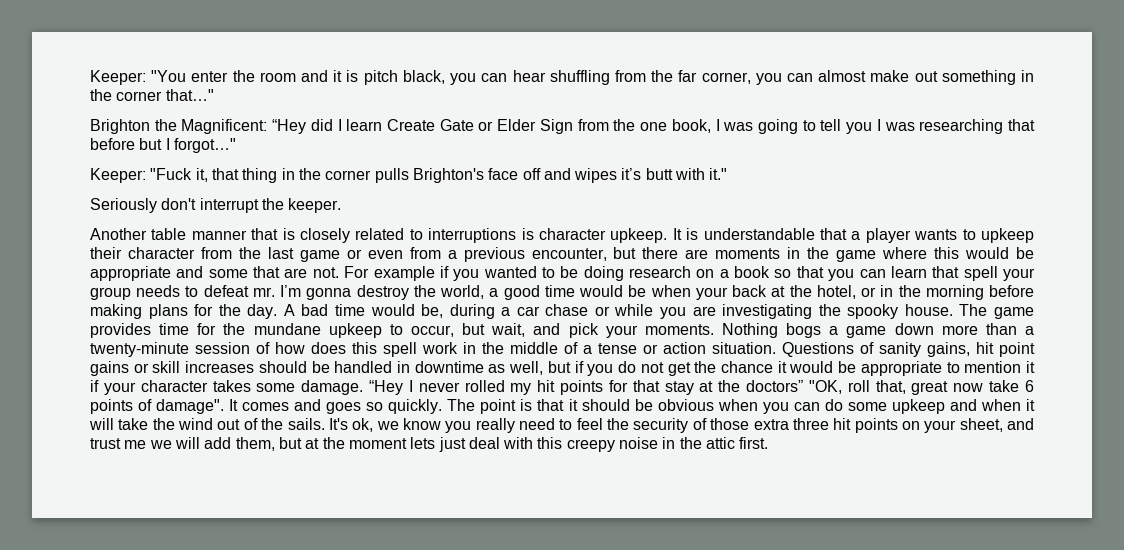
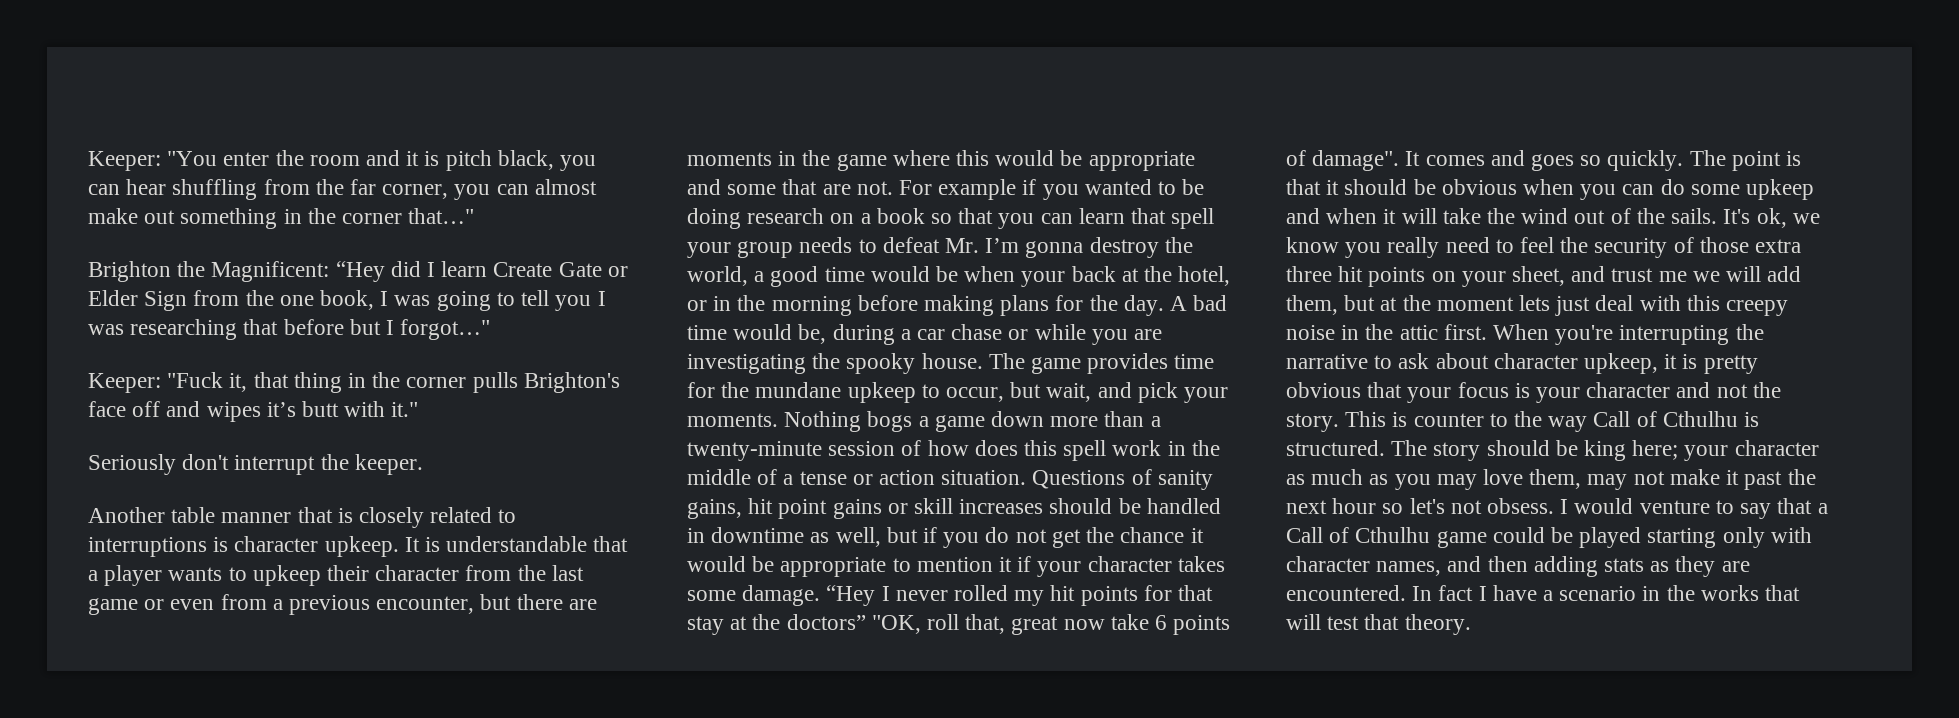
- For example if you wanted to be doing research on a book so that you can learn that spell your group needs to defeat mr. I’m gonna destroy the world, a good time would be when your back at the hotel, or in the morning before making plans for the day.
+ For example if you wanted to be doing research on a book so that you can learn that spell your group needs to defeat Mr. I’m gonna destroy the world, a good time would be when your back at the hotel, or in the morning before making plans for the day.
+ When you're interrupting the narrative to ask about character upkeep, it is pretty obvious that your focus is your character and not the story. This is counter to the way Call of Cthulhu is structured. The story should be king here; your character as much as you may love them, may not make it past the next hour so let's not obsess. I would venture to say that a Call of Cthulhu game could be played starting only with character names, and then adding stats as they are encountered. In fact I have a scenario in the works that will test that theory.

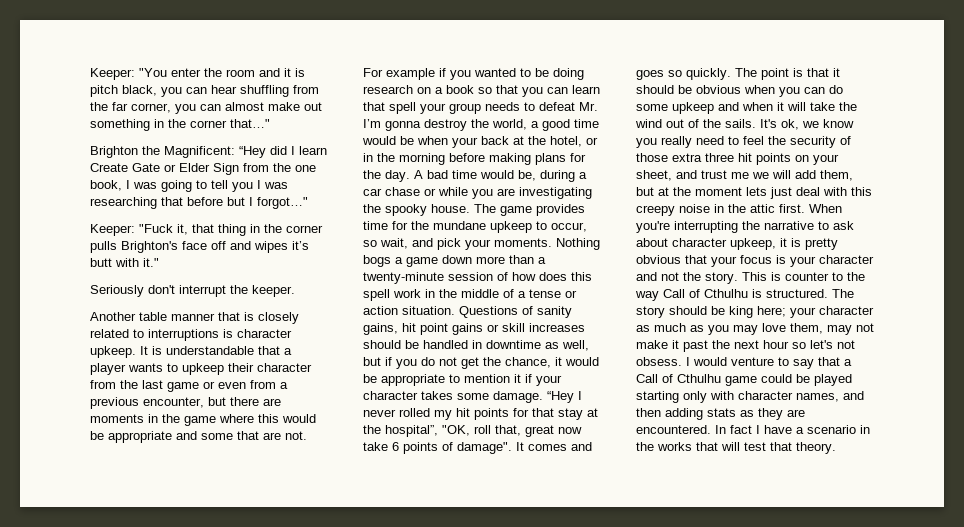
- The game provides time for the mundane upkeep to occur, but wait, and pick your moments.
+ The game provides time for the mundane upkeep to occur, so wait, and pick your moments.
- Questions of sanity gains, hit point gains or skill increases should be handled in downtime as well, but if you do not get the chance it would be appropriate to mention it if your character takes some damage.
+ Questions of sanity gains, hit point gains or skill increases should be handled in downtime as well, but if you do not get the chance, it would be appropriate to mention it if your character takes some damage.
- “Hey I never rolled my hit points for that stay at the doctors” "OK, roll that, great now take 6 points of damage".
+ “Hey I never rolled my hit points for that stay at the hospital”, "OK, roll that, great now take 6 points of damage".

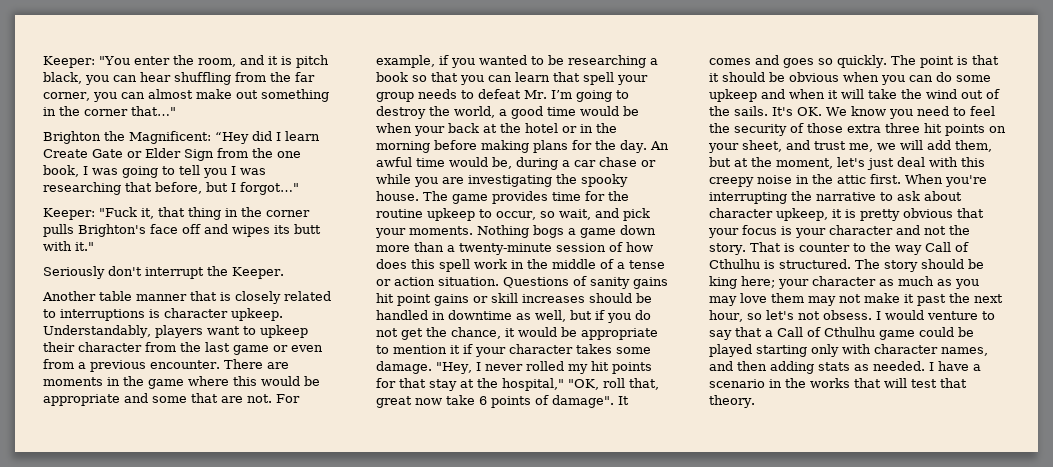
- Keeper: "You enter the room and it is pitch black, you can hear shuffling from the far corner, you can almost make out something in the corner that…"
+ Keeper: "You enter the room, and it is pitch black, you can hear shuffling from the far corner, you can almost make out something in the corner that…"
- Brighton the Magnificent: “Hey did I learn Create Gate or Elder Sign from the one book, I was going to tell you I was researching that before but I forgot…"
+ Brighton the Magnificent: “Hey did I learn Create Gate or Elder Sign from the one book, I was going to tell you I was researching that before, but I forgot…"
- Keeper: "Fuck it, that thing in the corner pulls Brighton's face off and wipes it’s butt with it."
+ Keeper: "Fuck it, that thing in the corner pulls Brighton's face off and wipes its butt with it."
- Seriously don't interrupt the keeper.
+ Seriously don't interrupt the Keeper.
- It is understandable that a player wants to upkeep their character from the last game or even from a previous encounter, but there are moments in the game where this would be appropriate and some that are not.
+ Understandably, players want to upkeep their character from the last game or even from a previous encounter. There are moments in the game where this would be appropriate and some that are not.
- For example if you wanted to be doing research on a book so that you can learn that spell your group needs to defeat Mr. I’m gonna destroy the world, a good time would be when your back at the hotel, or in the morning before making plans for the day.
+ For example, if you wanted to be researching a book so that you can learn that spell your group needs to defeat Mr. I’m going to destroy the world, a good time would be when your back at the hotel or in the morning before making plans for the day.
- A bad time would be, during a car chase or while you are investigating the spooky house.
+ An awful time would be, during a car chase or while you are investigating the spooky house.
- The game provides time for the mundane upkeep to occur, so wait, and pick your moments.
+ The game provides time for the routine upkeep to occur, so wait, and pick your moments.
- Questions of sanity gains, hit point gains or skill increases should be handled in downtime as well, but if you do not get the chance, it would be appropriate to mention it if your character takes some damage.
+ Questions of sanity gains hit point gains or skill increases should be handled in downtime as well, but if you do not get the chance, it would be appropriate to mention it if your character takes some damage.
- “Hey I never rolled my hit points for that stay at the hospital”, "OK, roll that, great now take 6 points of damage".
+ "Hey, I never rolled my hit points for that stay at the hospital," "OK, roll that, great now take 6 points of damage".
- It's ok, we know you really need to feel the security of those extra three hit points on your sheet, and trust me we will add them, but at the moment lets just deal with this creepy noise in the attic first.
+ It's OK. We know you need to feel the security of those extra three hit points on your sheet, and trust me, we will add them, but at the moment, let's just deal with this creepy noise in the attic first.
- This is counter to the way Call of Cthulhu is structured.
+ That is counter to the way Call of Cthulhu is structured.
- The story should be king here; your character as much as you may love them, may not make it past the next hour so let's not obsess.
+ The story should be king here; your character as much as you may love them may not make it past the next hour, so let's not obsess.
- I would venture to say that a Call of Cthulhu game could be played starting only with character names, and then adding stats as they are encountered. In fact I have a scenario in the works that will test that theory.
+ I would venture to say that a Call of Cthulhu game could be played starting only with character names, and then adding stats as needed. I have a scenario in the works that will test that theory.

